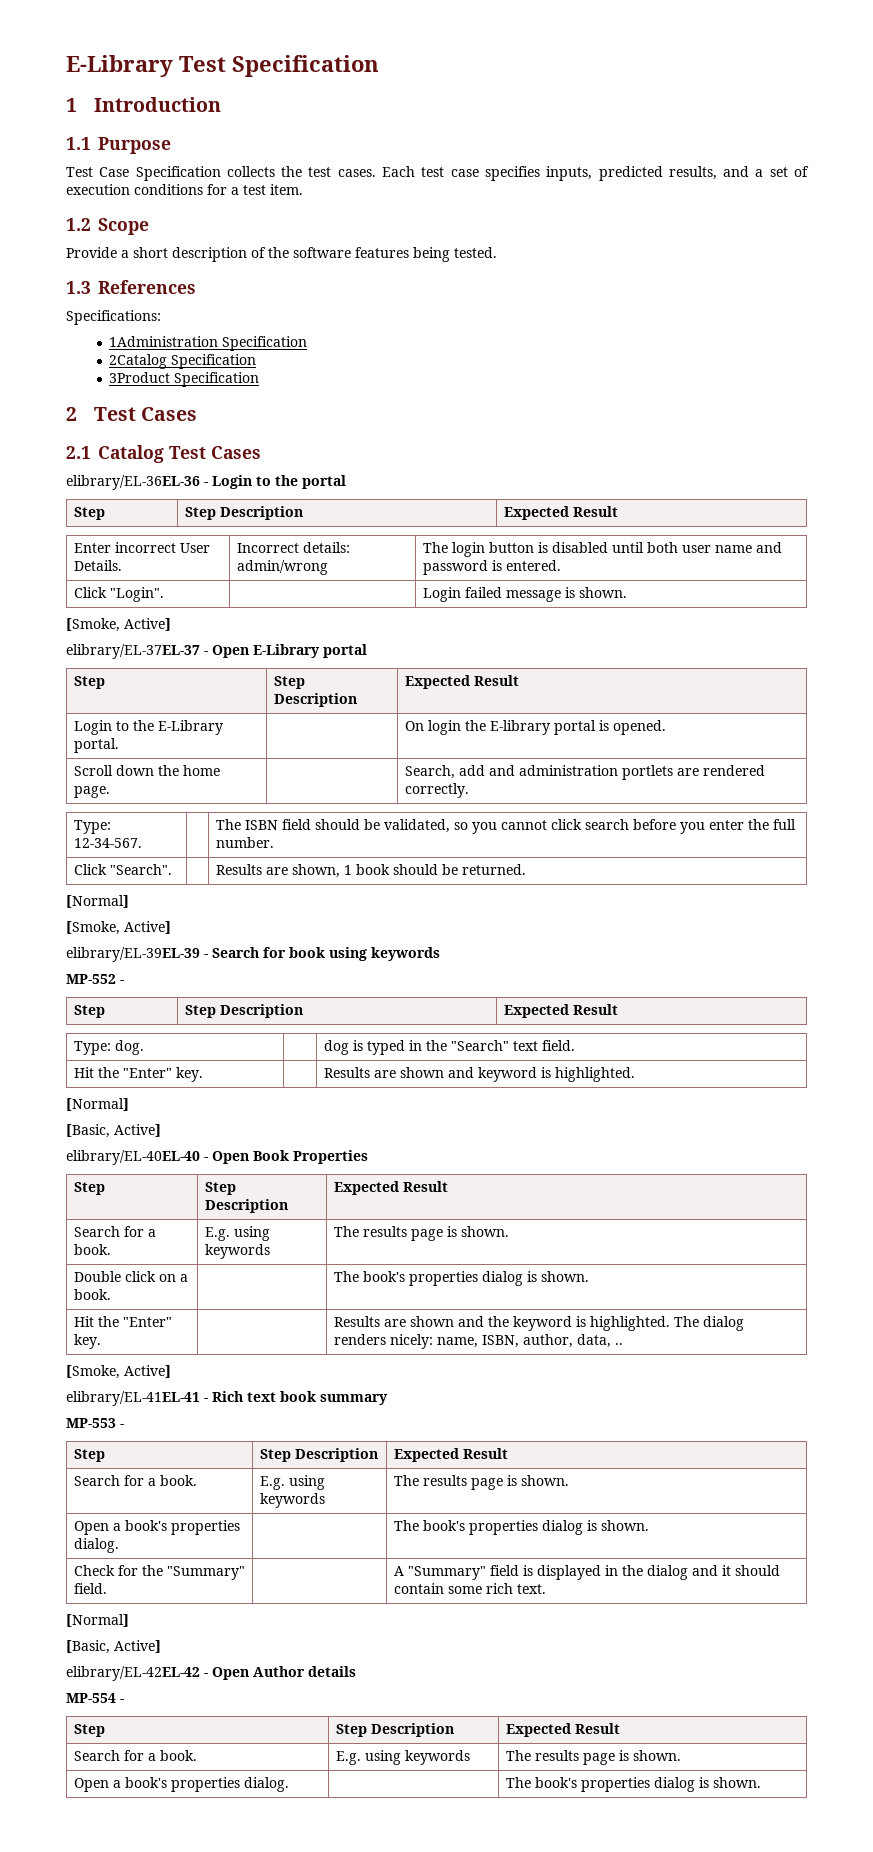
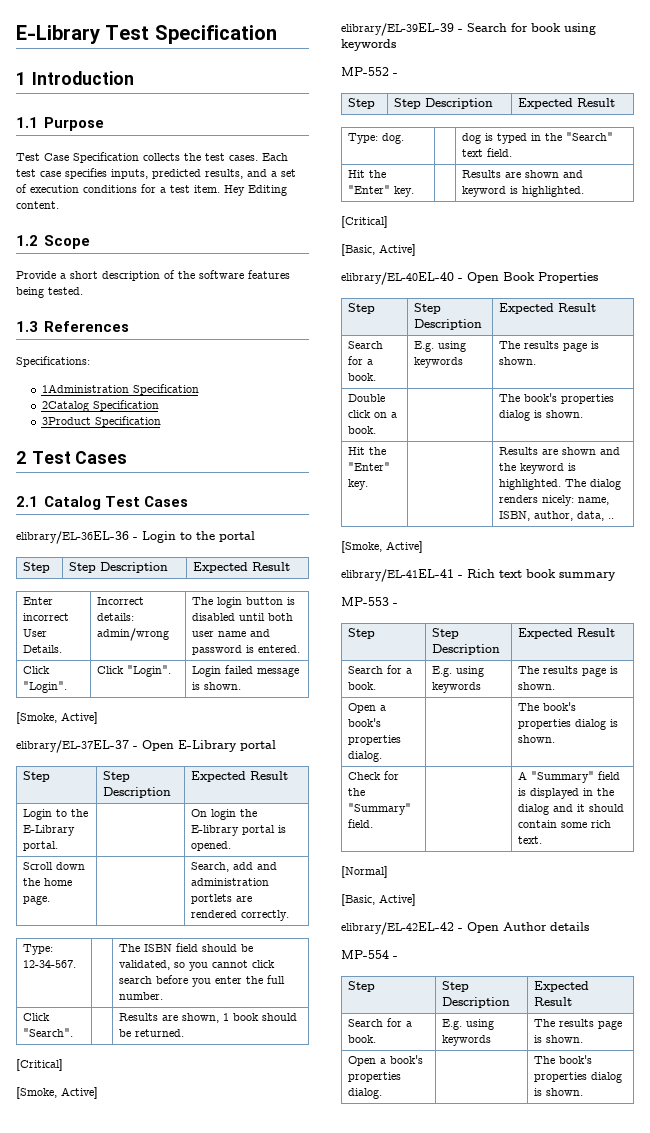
+ Hey Editing content.
- Click "Login". | | Login failed message is shown.
+ Click "Login". | Click "Login". | Login failed message is shown.
  Click "Search". | | Results are shown, 1 book should be returned.
- [Normal]
+ [Critical]
  Hit the "Enter" key. | | Results are shown and keyword is highlighted.
- [Normal]
+ [Critical]

